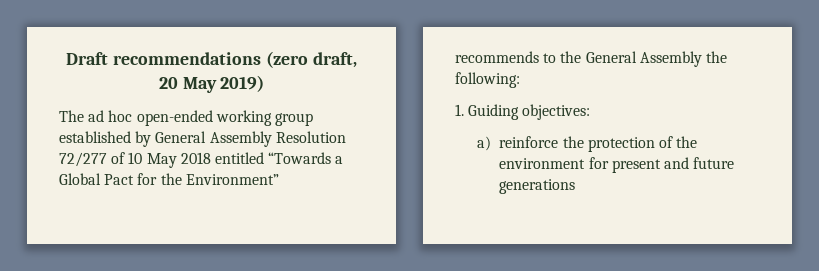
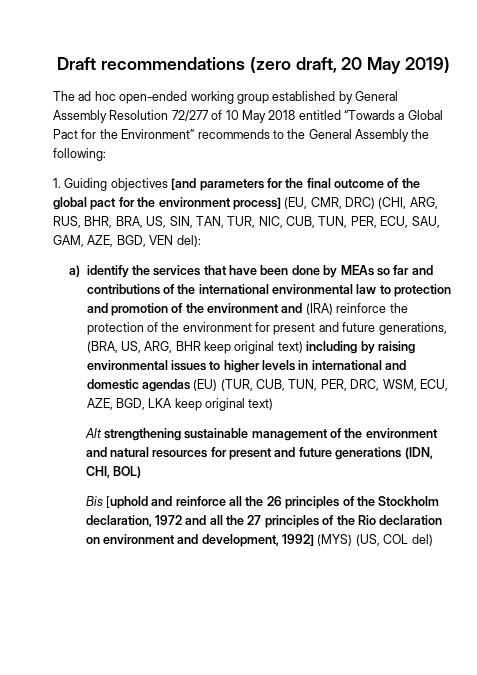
- 1. Guiding objectives:
- a) reinforce the protection of the environment for present and future generations
+ 1. Guiding objectives [and parameters for the final outcome of the global pact for the environment process] (EU, CMR, DRC) (CHI, ARG, RUS, BHR, BRA, US, SIN, TAN, TUR, NIC, CUB, TUN, PER, ECU, SAU, GAM, AZE, BGD, VEN del):
+ a) identify the services that have been done by MEAs so far and contributions of the international environmental law to protection and promotion of the environment and (IRA) reinforce the protection of the environment for present and future generations, (BRA, US, ARG, BHR keep original text) including by raising environmental issues to higher levels in international and domestic agendas (EU) (TUR, CUB, TUN, PER, DRC, WSM, ECU, AZE, BGD, LKA keep original text)
+ Alt strengthening sustainable management of the environment and natural resources for present and future generations (IDN, CHI, BOL)
+ Bis [uphold and reinforce all the 26 principles of the Stockholm declaration, 1972 and all the 27 principles of the Rio declaration on environment and development, 1992] (MYS) (US, COL del)

